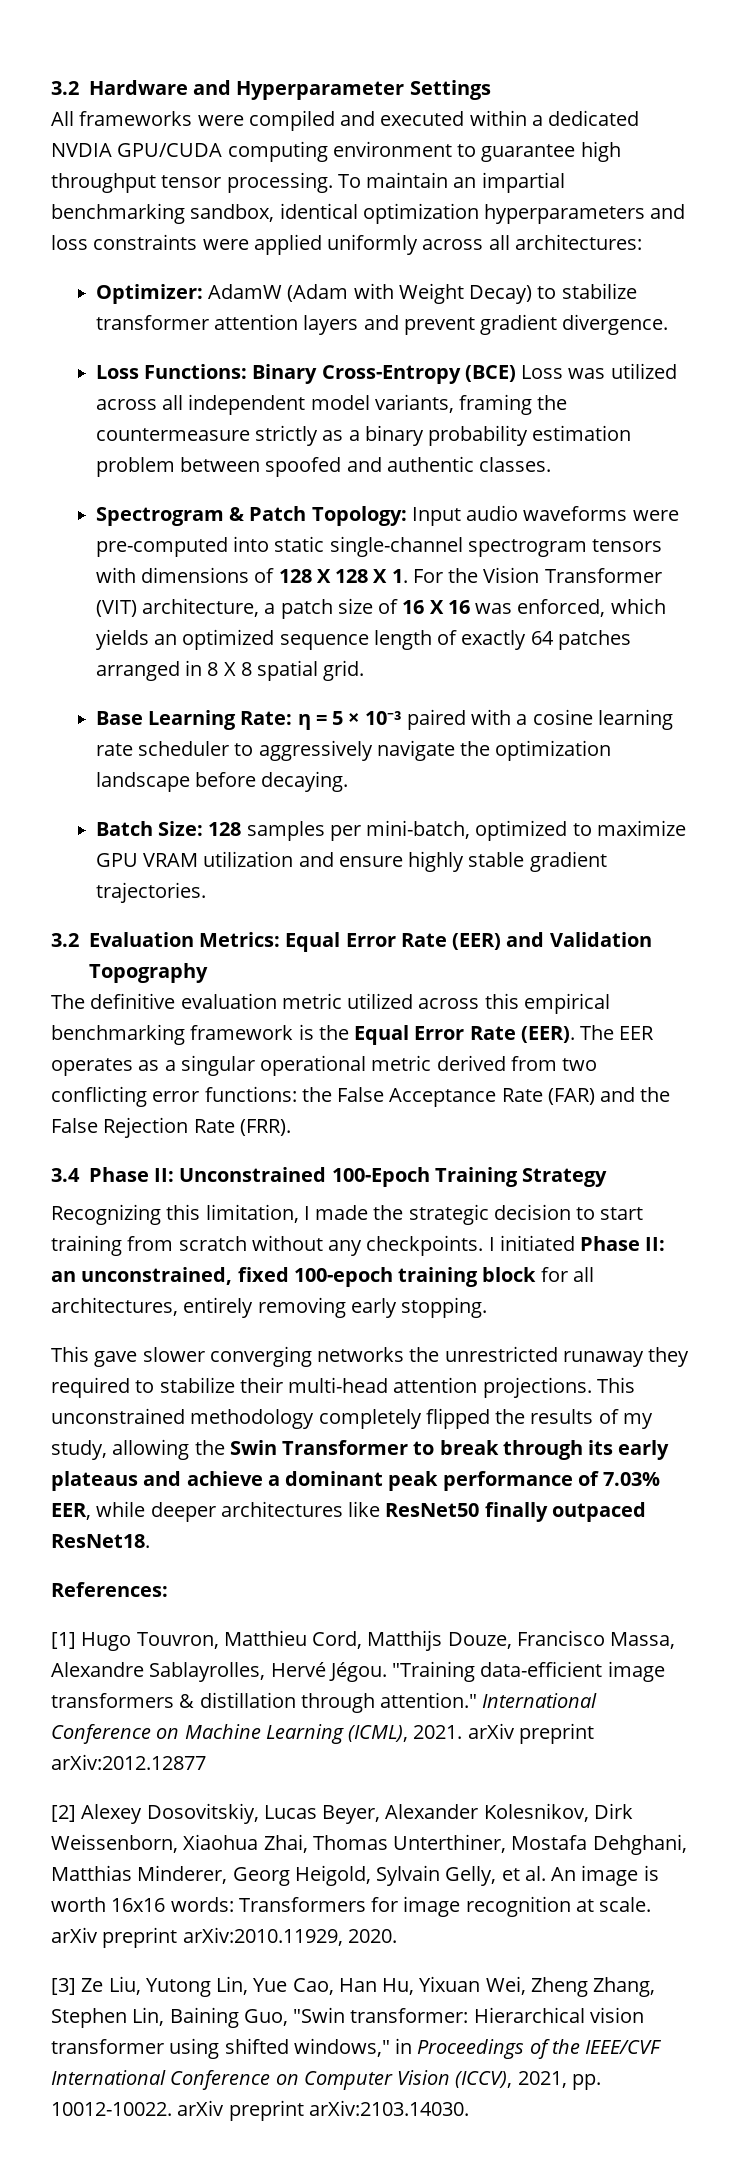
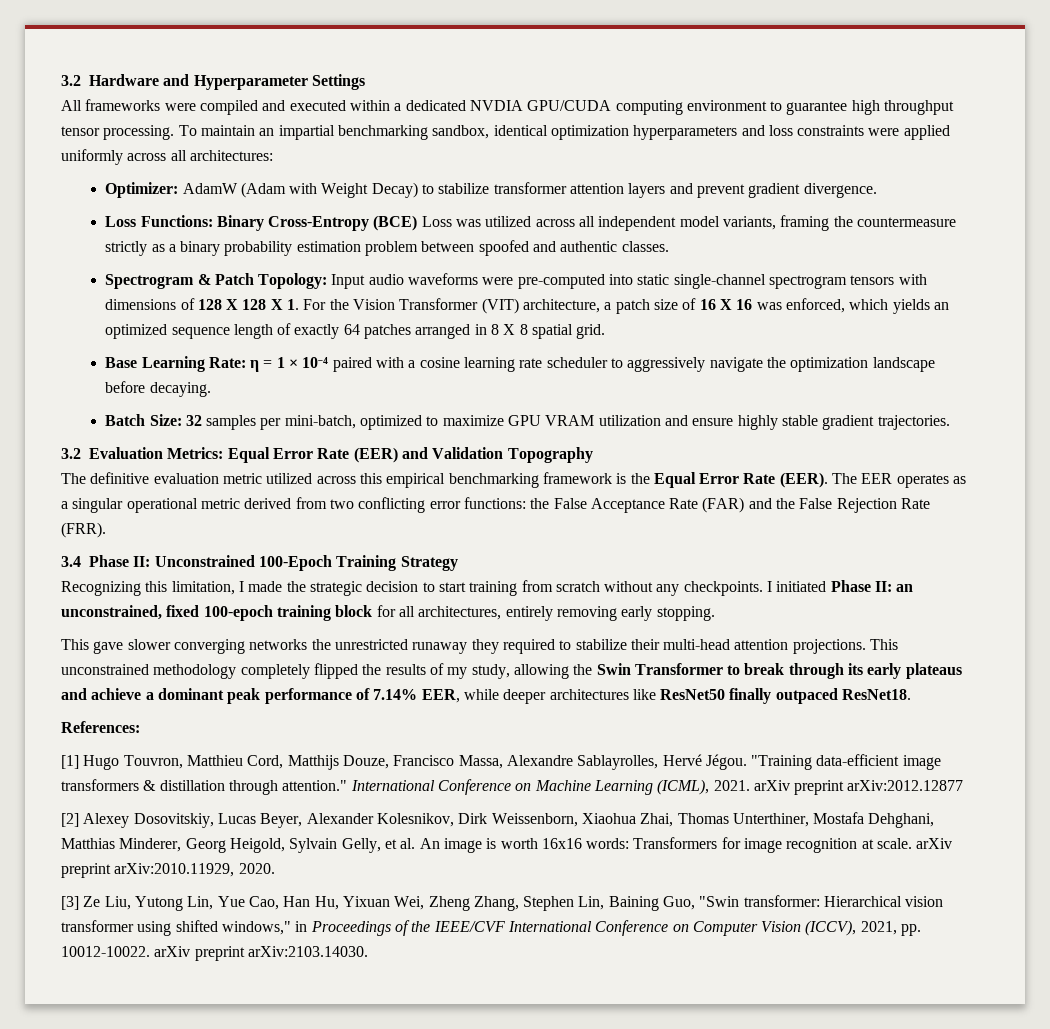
- Base Learning Rate: η = 5 × 10⁻³ paired with a cosine learning rate scheduler to aggressively navigate the optimization landscape before decaying.
+ Base Learning Rate: η = 1 × 10⁻⁴ paired with a cosine learning rate scheduler to aggressively navigate the optimization landscape before decaying.
- Batch Size: 128 samples per mini-batch, optimized to maximize GPU VRAM utilization and ensure highly stable gradient trajectories.
+ Batch Size: 32 samples per mini-batch, optimized to maximize GPU VRAM utilization and ensure highly stable gradient trajectories.
- This unconstrained methodology completely flipped the results of my study, allowing the Swin Transformer to break through its early plateaus and achieve a dominant peak performance of 7.03% EER, while deeper architectures like ResNet50 finally outpaced ResNet18.
+ This unconstrained methodology completely flipped the results of my study, allowing the Swin Transformer to break through its early plateaus and achieve a dominant peak performance of 7.14% EER, while deeper architectures like ResNet50 finally outpaced ResNet18.

